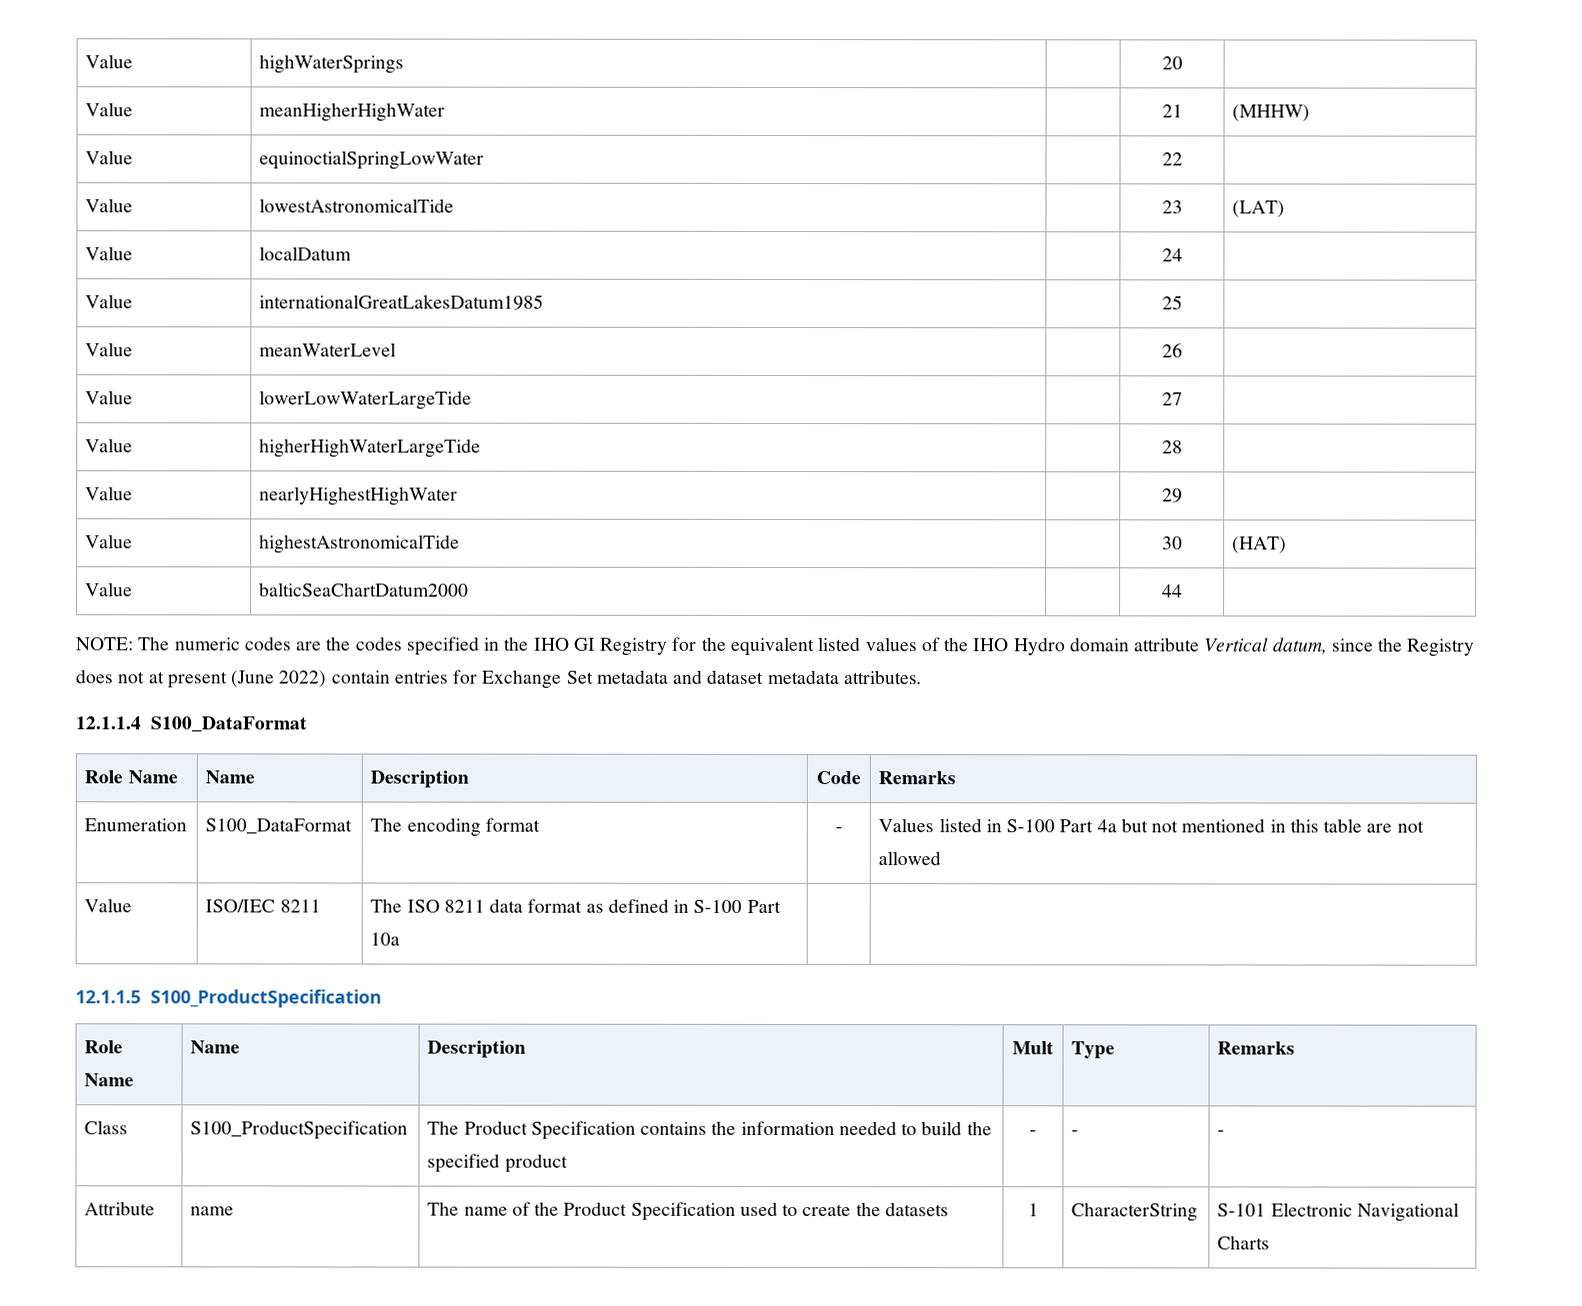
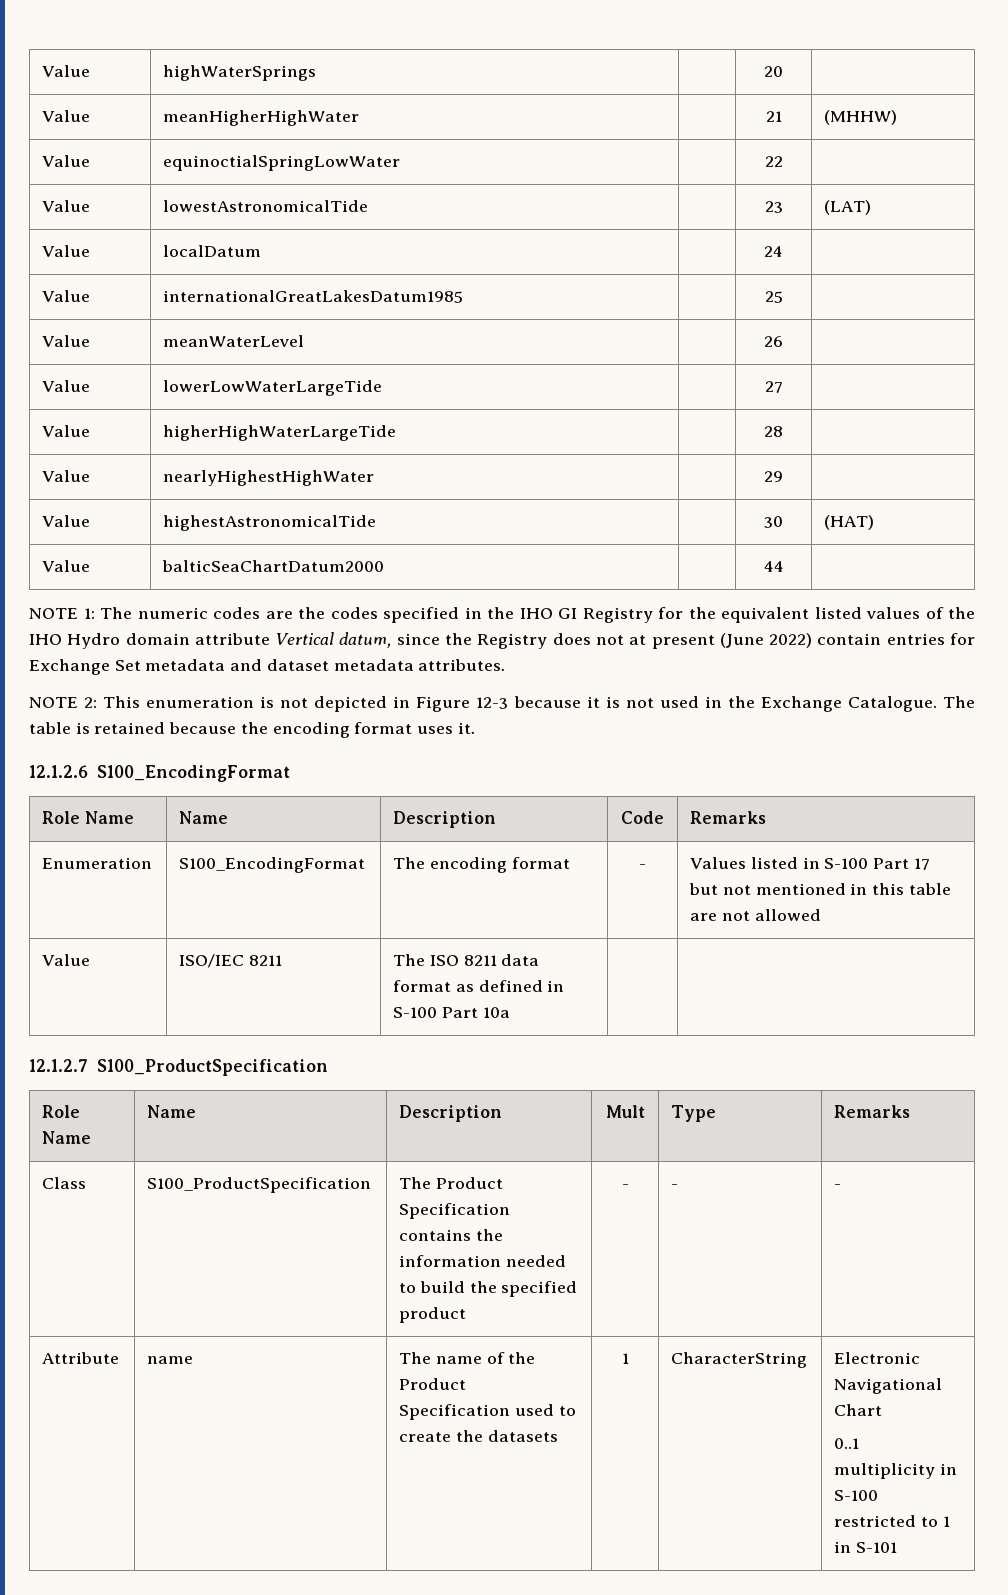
- NOTE: The numeric codes are the codes specified in the IHO GI Registry for the equivalent listed values of the IHO Hydro domain attribute Vertical datum, since the Registry does not at present (June 2022) contain entries for Exchange Set metadata and dataset metadata attributes.
+ NOTE 1: The numeric codes are the codes specified in the IHO GI Registry for the equivalent listed values of the IHO Hydro domain attribute Vertical datum, since the Registry does not at present (June 2022) contain entries for Exchange Set metadata and dataset metadata attributes.
- 12.1.1.4 S100_DataFormat
+ NOTE 2: This enumeration is not depicted in Figure 12-3 because it is not used in the Exchange Catalogue. The table is retained because the encoding format uses it.
+ 12.1.2.6 S100_EncodingFormat
- Enumeration | S100_DataFormat | The encoding format | - | Values listed in S-100 Part 4a but not mentioned in this table are not allowed
+ Enumeration | S100_EncodingFormat | The encoding format | - | Values listed in S-100 Part 17 but not mentioned in this table are not allowed
- 12.1.1.5 S100_ProductSpecification
+ 12.1.2.7 S100_ProductSpecification
- Attribute | name | The name of the Product Specification used to create the datasets | 1 | CharacterString | S-101 Electronic Navigational Charts
+ Attribute | name | The name of the Product Specification used to create the datasets | 1 | CharacterString | Electronic Navigational Chart
+ 0..1 multiplicity in S-100 restricted to 1 in S-101

